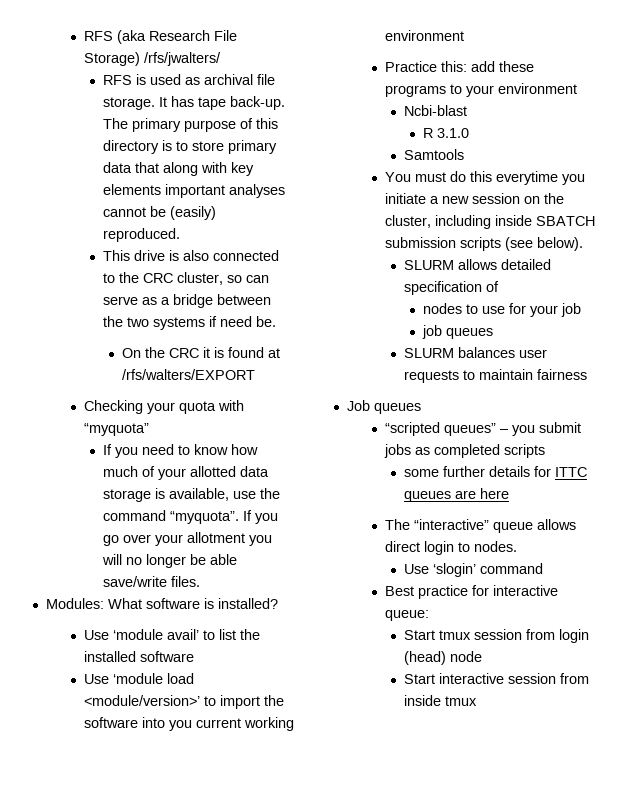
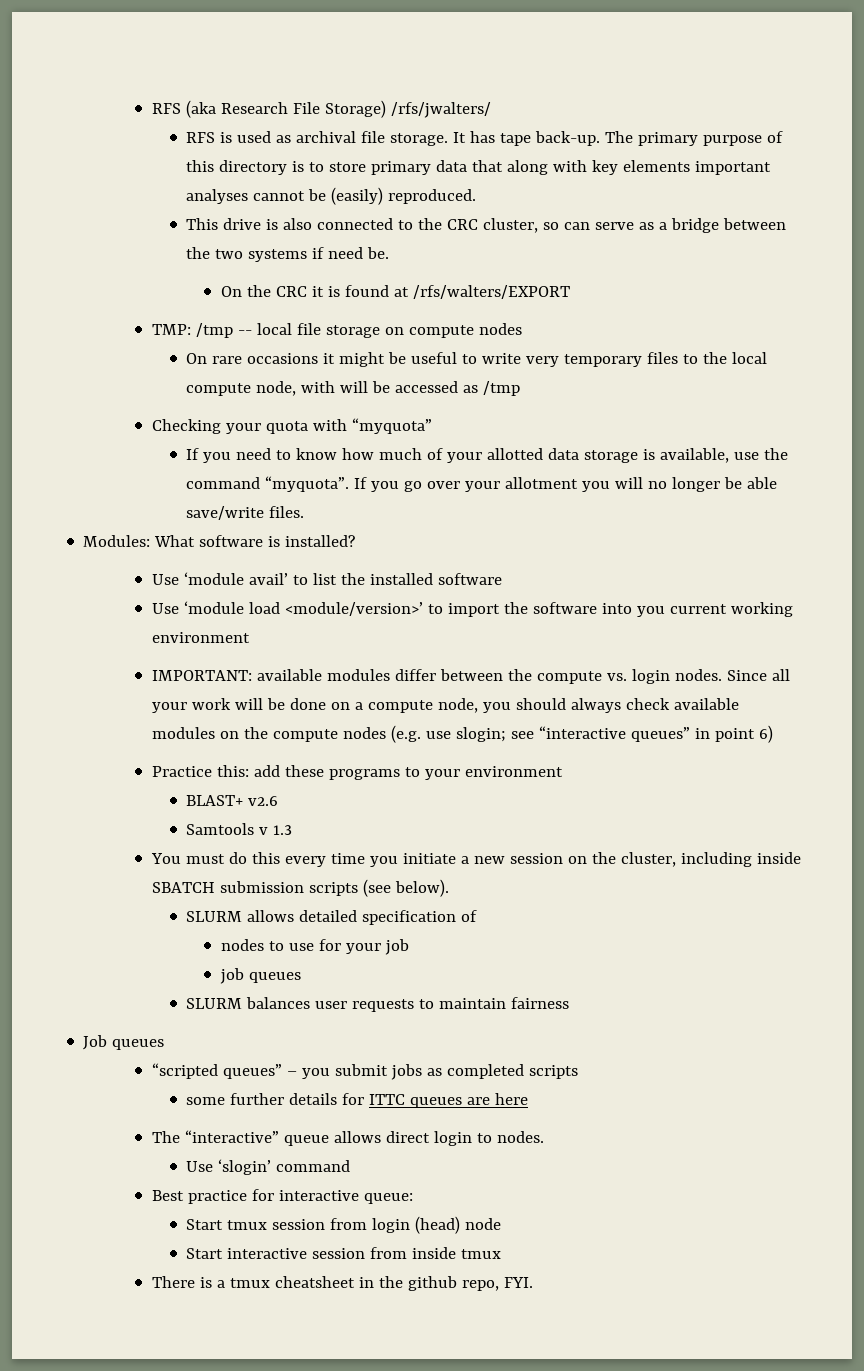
+ TMP: /tmp -- local file storage on compute nodes
+ On rare occasions it might be useful to write very temporary files to the local compute node, with will be accessed as /tmp
+ IMPORTANT: available modules differ between the compute vs. login nodes. Since all your work will be done on a compute node, you should always check available modules on the compute nodes (e.g. use slogin; see “interactive queues” in point 6)
- Ncbi-blast
- R 3.1.0
+ BLAST+ v2.6
- Samtools
+ Samtools v 1.3
- You must do this everytime you initiate a new session on the cluster, including inside SBATCH submission scripts (see below).
+ You must do this every time you initiate a new session on the cluster, including inside SBATCH submission scripts (see below).
+ There is a tmux cheatsheet in the github repo, FYI.

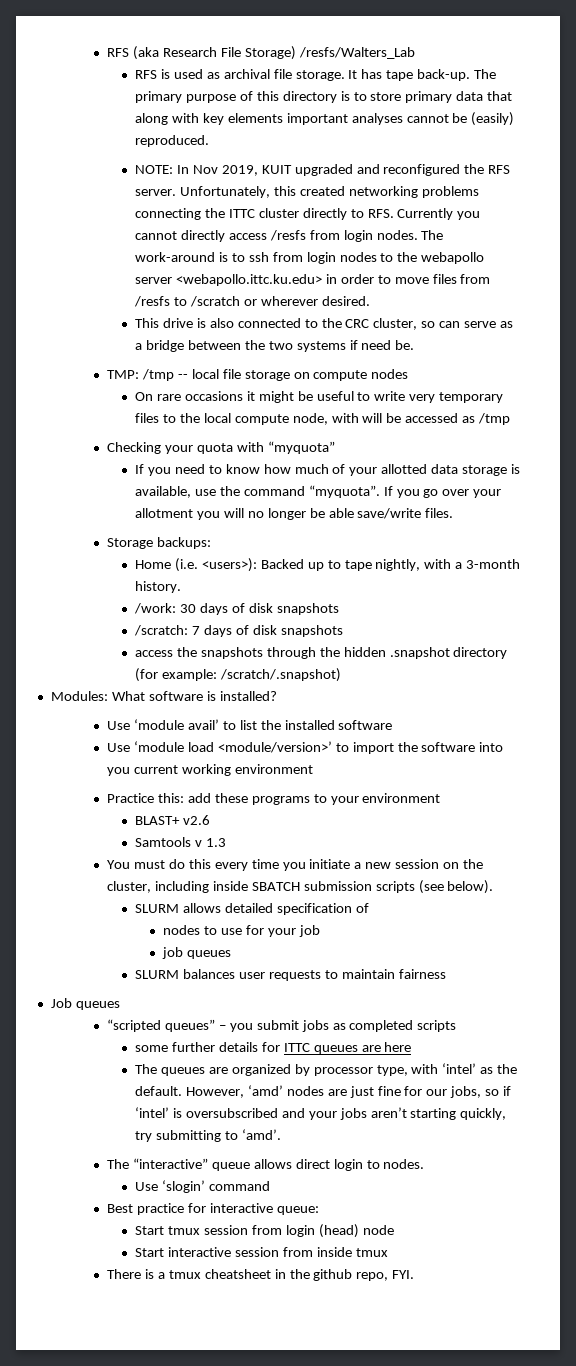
- RFS (aka Research File Storage) /rfs/jwalters/
+ RFS (aka Research File Storage) /resfs/Walters_Lab
+ NOTE: In Nov 2019, KUIT upgraded and reconfigured the RFS server. Unfortunately, this created networking problems connecting the ITTC cluster directly to RFS. Currently you cannot directly access /resfs from login nodes. The work-around is to ssh from login nodes to the webapollo server <webapollo.ittc.ku.edu> in order to move files from /resfs to /scratch or wherever desired.
- On the CRC it is found at /rfs/walters/EXPORT
+ Storage backups:
+ Home (i.e. <users>): Backed up to tape nightly, with a 3-month history.
+ /work: 30 days of disk snapshots
+ /scratch: 7 days of disk snapshots
+ access the snapshots through the hidden .snapshot directory (for example: /scratch/.snapshot)
- IMPORTANT: available modules differ between the compute vs. login nodes. Since all your work will be done on a compute node, you should always check available modules on the compute nodes (e.g. use slogin; see “interactive queues” in point 6)
+ The queues are organized by processor type, with ‘intel’ as the default. However, ‘amd’ nodes are just fine for our jobs, so if ‘intel’ is oversubscribed and your jobs aren’t starting quickly, try submitting to ‘amd’.

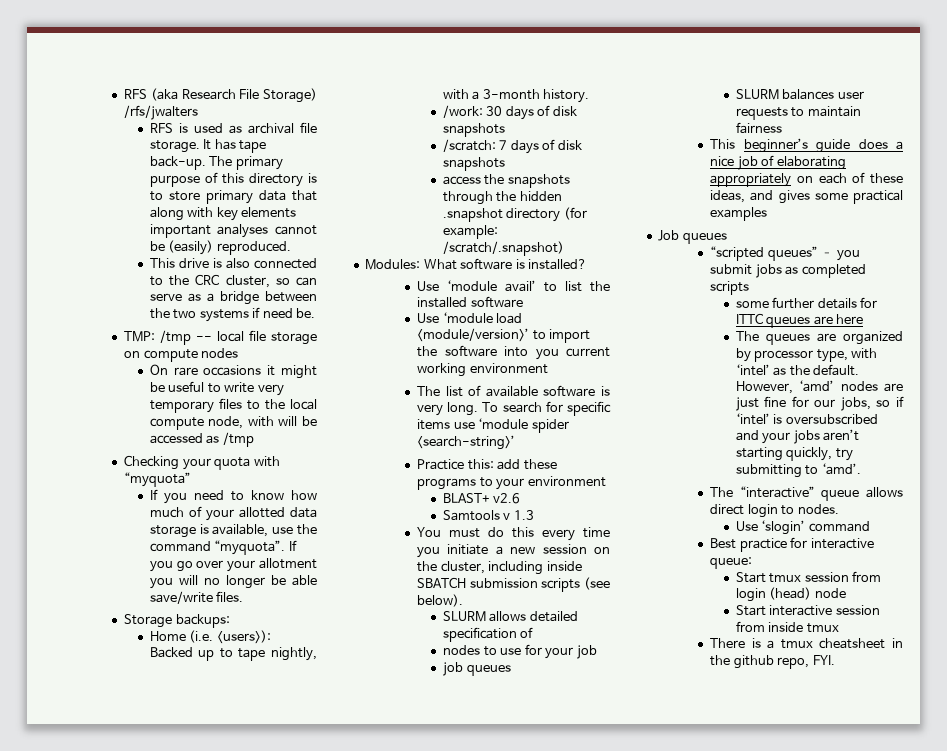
- RFS (aka Research File Storage) /resfs/Walters_Lab
+ RFS (aka Research File Storage) /rfs/jwalters
- NOTE: In Nov 2019, KUIT upgraded and reconfigured the RFS server. Unfortunately, this created networking problems connecting the ITTC cluster directly to RFS. Currently you cannot directly access /resfs from login nodes. The work-around is to ssh from login nodes to the webapollo server <webapollo.ittc.ku.edu> in order to move files from /resfs to /scratch or wherever desired.
+ The list of available software is very long. To search for specific items use ‘module spider <search-string>’
+ This beginner’s guide does a nice job of elaborating appropriately on each of these ideas, and gives some practical examples

